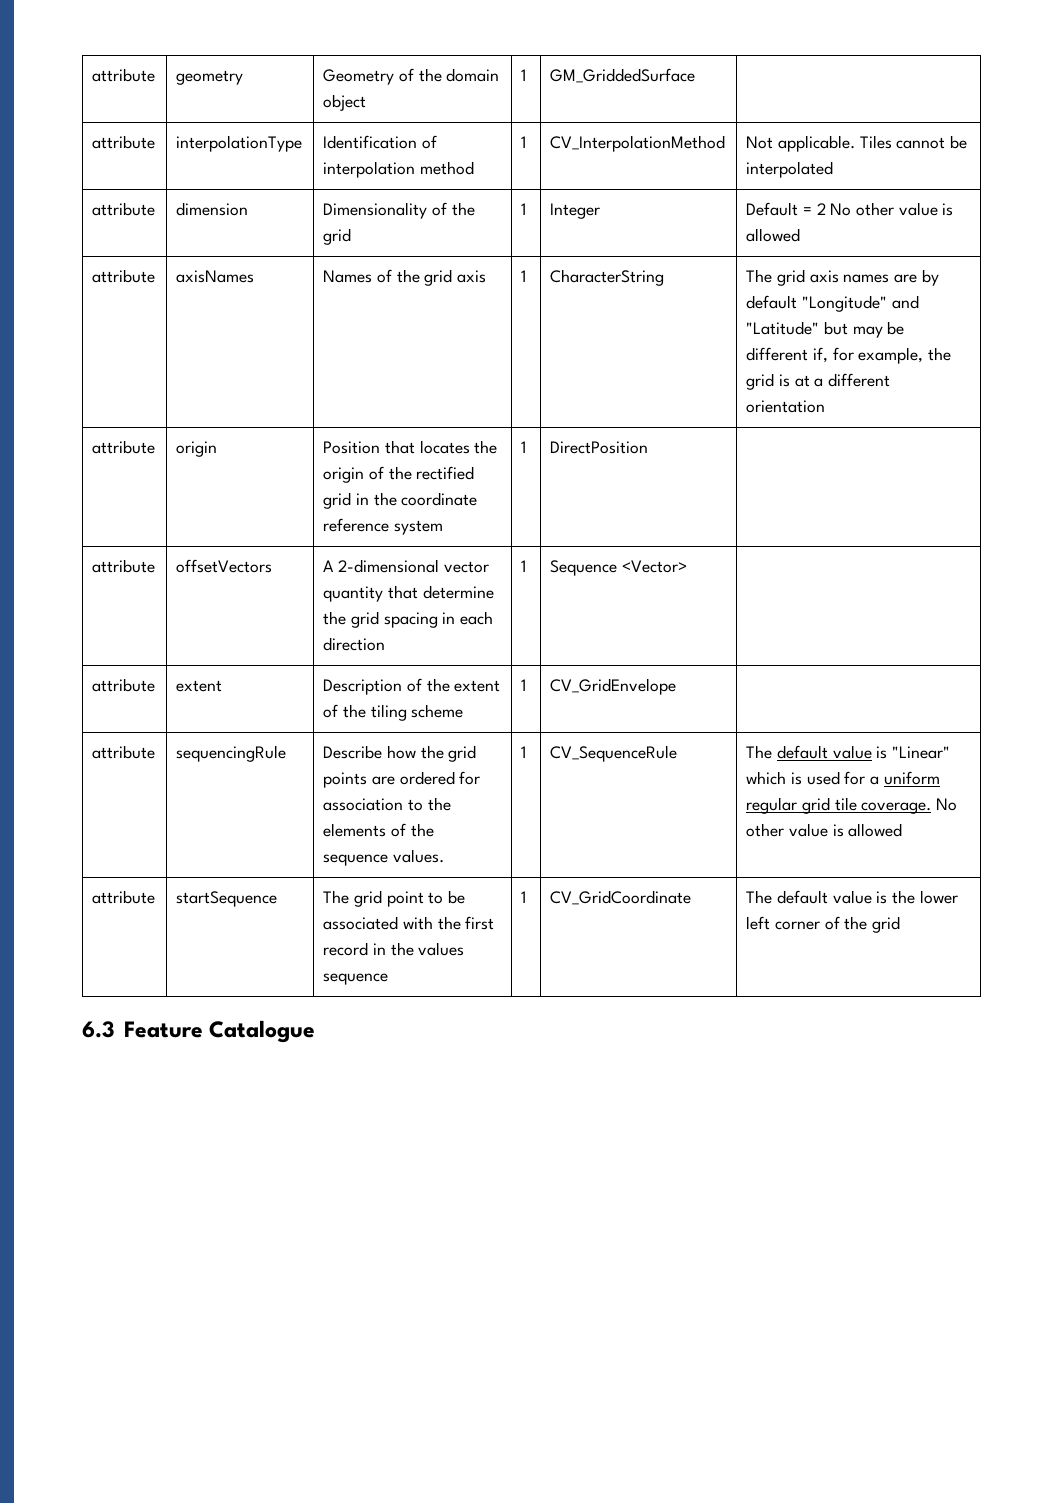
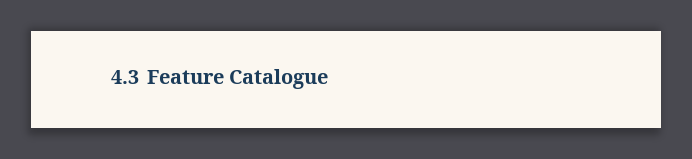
- attribute | geometry | Geometry of the domain object | 1 | GM_GriddedSurface |
- attribute | interpolationType | Identification of interpolation method | 1 | CV_InterpolationMethod | Not applicable. Tiles cannot be interpolated
- attribute | dimension | Dimensionality of the grid | 1 | Integer | Default = 2 No other value is allowed
- attribute | axisNames | Names of the grid axis | 1 | CharacterString | The grid axis names are by default "Longitude" and "Latitude" but may be different if, for example, the grid is at a different orientation
- attribute | origin | Position that locates the origin of the rectified grid in the coordinate reference system | 1 | DirectPosition |
- attribute | offsetVectors | A 2-dimensional vector quantity that determine the grid spacing in each direction | 1 | Sequence <Vector> |
- attribute | extent | Description of the extent of the tiling scheme | 1 | CV_GridEnvelope |
- attribute | sequencingRule | Describe how the grid points are ordered for association to the elements of the sequence values. | 1 | CV_SequenceRule | The default value is "Linear" which is used for a uniform regular grid tile coverage. No other value is allowed
- attribute | startSequence | The grid point to be associated with the first record in the values sequence | 1 | CV_GridCoordinate | The default value is the lower left corner of the grid
- 6.3 Feature Catalogue
+ 4.3 Feature Catalogue

